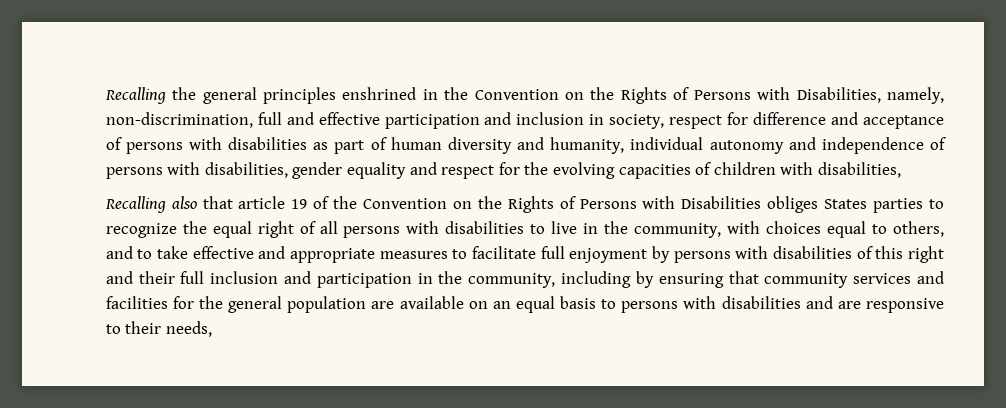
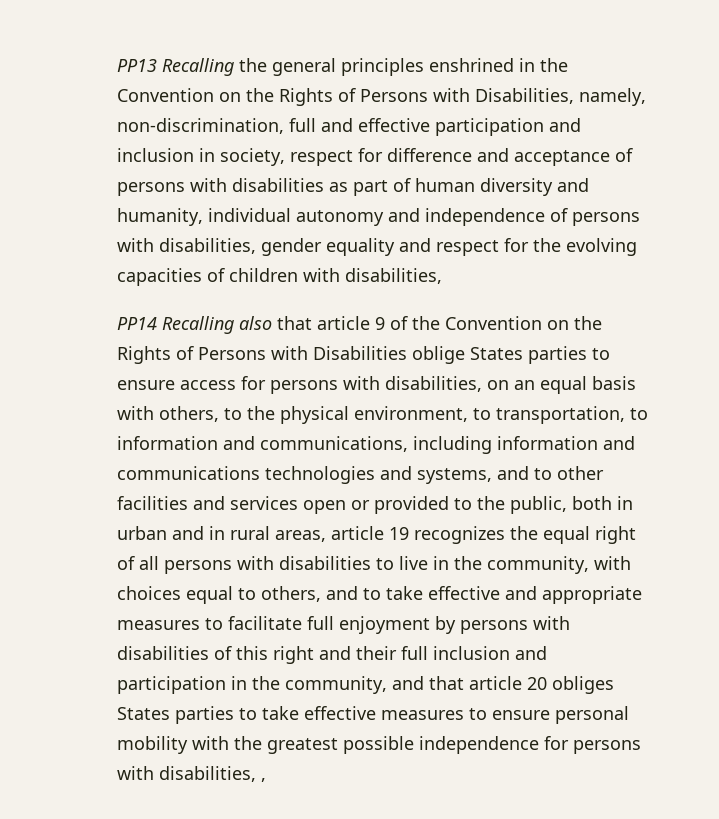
- Recalling the general principles enshrined in the Convention on the Rights of Persons with Disabilities, namely, non-discrimination, full and effective participation and inclusion in society, respect for difference and acceptance of persons with disabilities as part of human diversity and humanity, individual autonomy and independence of persons with disabilities, gender equality and respect for the evolving capacities of children with disabilities,
+ PP13 Recalling the general principles enshrined in the Convention on the Rights of Persons with Disabilities, namely, non-discrimination, full and effective participation and inclusion in society, respect for difference and acceptance of persons with disabilities as part of human diversity and humanity, individual autonomy and independence of persons with disabilities, gender equality and respect for the evolving capacities of children with disabilities,
- Recalling also that article 19 of the Convention on the Rights of Persons with Disabilities obliges States parties to recognize the equal right of all persons with disabilities to live in the community, with choices equal to others, and to take effective and appropriate measures to facilitate full enjoyment by persons with disabilities of this right and their full inclusion and participation in the community, including by ensuring that community services and facilities for the general population are available on an equal basis to persons with disabilities and are responsive to their needs,
+ PP14 Recalling also that article 9 of the Convention on the Rights of Persons with Disabilities oblige States parties to ensure access for persons with disabilities, on an equal basis with others, to the physical environment, to transportation, to information and communications, including information and communications technologies and systems, and to other facilities and services open or provided to the public, both in urban and in rural areas, article 19 recognizes the equal right of all persons with disabilities to live in the community, with choices equal to others, and to take effective and appropriate measures to facilitate full enjoyment by persons with disabilities of this right and their full inclusion and participation in the community, and that article 20 obliges States parties to take effective measures to ensure personal mobility with the greatest possible independence for persons with disabilities, ,

